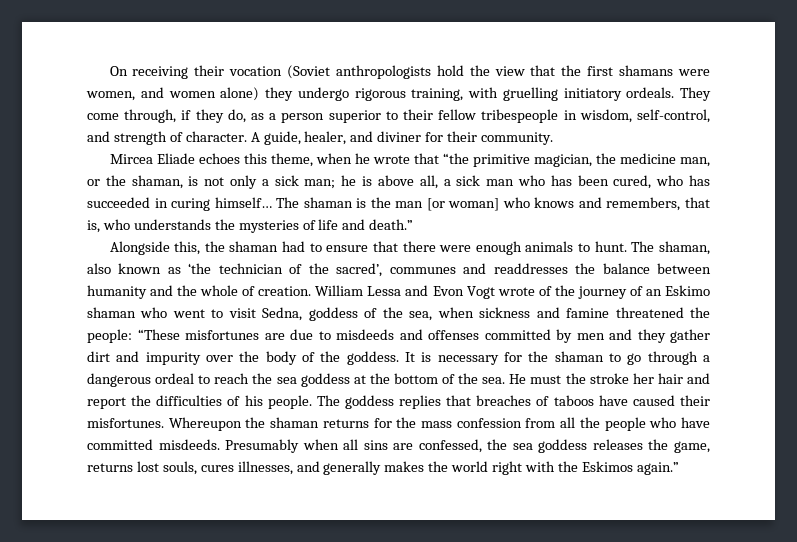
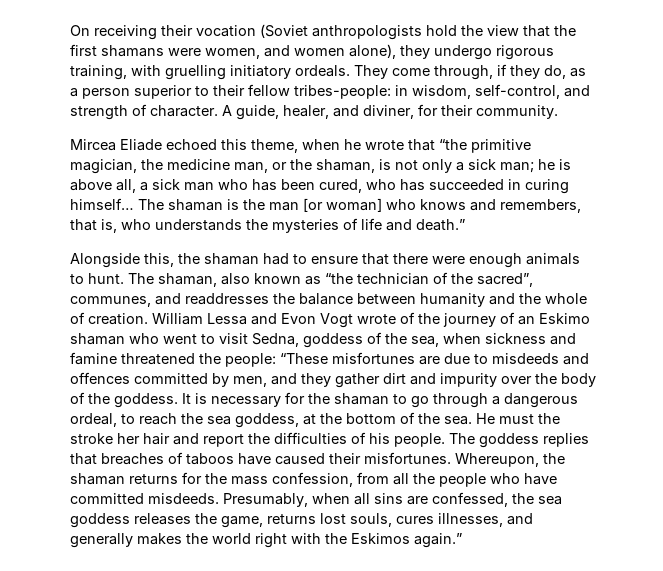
- On receiving their vocation (Soviet anthropologists hold the view that the first shamans were women, and women alone) they undergo rigorous training, with gruelling initiatory ordeals.
+ On receiving their vocation (Soviet anthropologists hold the view that the first shamans were women, and women alone), they undergo rigorous training, with gruelling initiatory ordeals.
- They come through, if they do, as a person superior to their fellow tribespeople in wisdom, self-control, and strength of character.
+ They come through, if they do, as a person superior to their fellow tribes-people: in wisdom, self-control, and strength of character.
- A guide, healer, and diviner for their community.
+ A guide, healer, and diviner, for their community.
- Mircea Eliade echoes this theme, when he wrote that “the primitive magician, the medicine man, or the shaman, is not only a sick man; he is above all, a sick man who has been cured, who has succeeded in curing himself…
+ Mircea Eliade echoed this theme, when he wrote that “the primitive magician, the medicine man, or the shaman, is not only a sick man; he is above all, a sick man who has been cured, who has succeeded in curing himself…
- The shaman, also known as ‘the technician of the sacred’, communes and readdresses the balance between humanity and the whole of creation.
+ The shaman, also known as “the technician of the sacred”, communes, and readdresses the balance between humanity and the whole of creation.
- William Lessa and Evon Vogt wrote of the journey of an Eskimo shaman who went to visit Sedna, goddess of the sea, when sickness and famine threatened the people: “These misfortunes are due to misdeeds and offenses committed by men and they gather dirt and impurity over the body of the goddess.
+ William Lessa and Evon Vogt wrote of the journey of an Eskimo shaman who went to visit Sedna, goddess of the sea, when sickness and famine threatened the people: “These misfortunes are due to misdeeds and offences committed by men, and they gather dirt and impurity over the body of the goddess.
- It is necessary for the shaman to go through a dangerous ordeal to reach the sea goddess at the bottom of the sea.
+ It is necessary for the shaman to go through a dangerous ordeal, to reach the sea goddess, at the bottom of the sea.
- Whereupon the shaman returns for the mass confession from all the people who have committed misdeeds.
+ Whereupon, the shaman returns for the mass confession, from all the people who have committed misdeeds.
- Presumably when all sins are confessed, the sea goddess releases the game, returns lost souls, cures illnesses, and generally makes the world right with the Eskimos again.”
+ Presumably, when all sins are confessed, the sea goddess releases the game, returns lost souls, cures illnesses, and generally makes the world right with the Eskimos again.”

